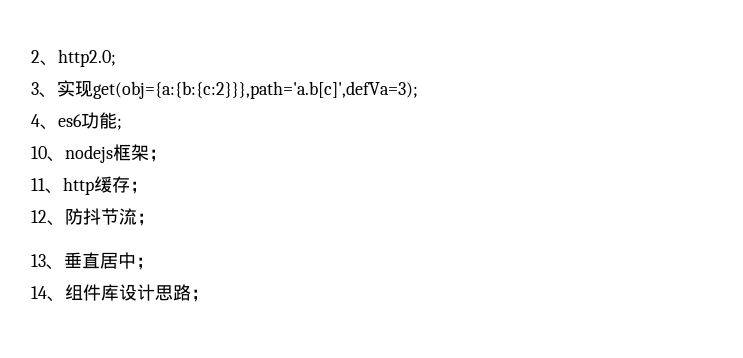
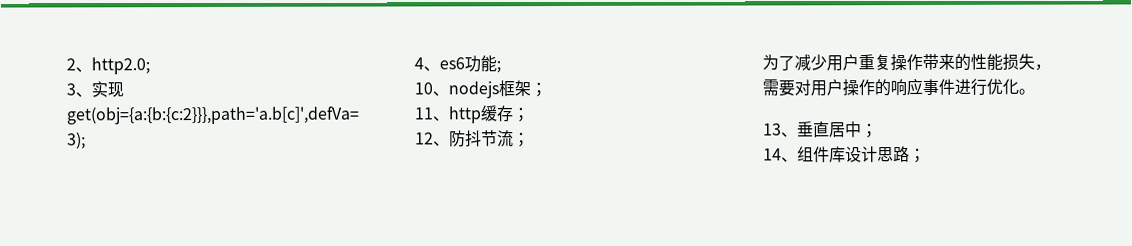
+ 为了减少用户重复操作带来的性能损失，需要对用户操作的响应事件进行优化。

